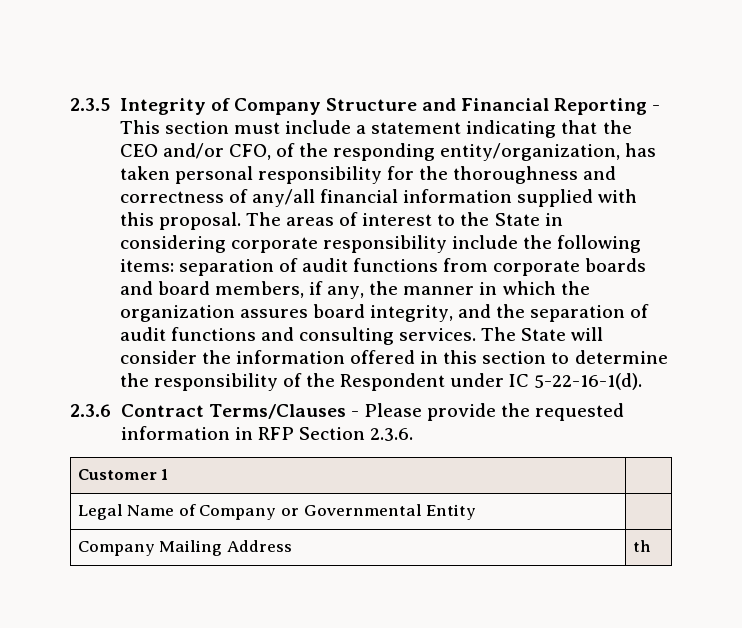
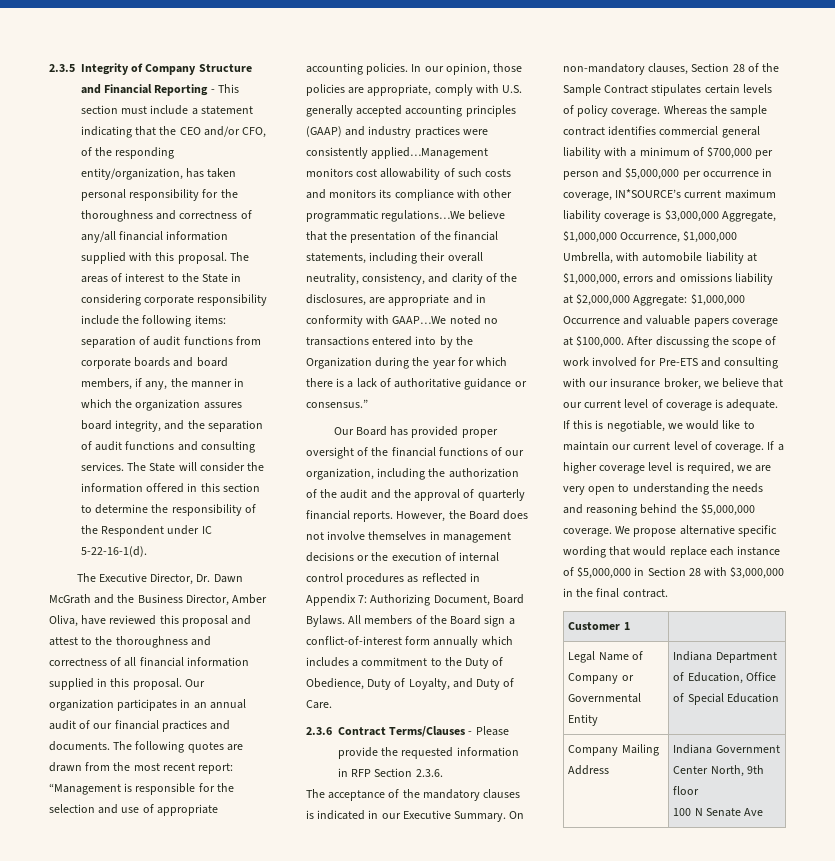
+ The Executive Director, Dr. Dawn McGrath and the Business Director, Amber Oliva, have reviewed this proposal and attest to the thoroughness and correctness of all financial information supplied in this proposal. Our organization participates in an annual audit of our financial practices and documents. The following quotes are drawn from the most recent report: “Management is responsible for the selection and use of appropriate accounting policies. In our opinion, those policies are appropriate, comply with U.S. generally accepted accounting principles (GAAP) and industry practices were consistently applied…Management monitors cost allowability of such costs and monitors its compliance with other programmatic regulations…We believe that the presentation of the financial statements, including their overall neutrality, consistency, and clarity of the disclosures, are appropriate and in conformity with GAAP…We noted no transactions entered into by the Organization during the year for which there is a lack of authoritative guidance or consensus.”
+ Our Board has provided proper oversight of the financial functions of our organization, including the authorization of the audit and the approval of quarterly financial reports. However, the Board does not involve themselves in management decisions or the execution of internal control procedures as reflected in Appendix 7: Authorizing Document, Board Bylaws. All members of the Board sign a conflict-of-interest form annually which includes a commitment to the Duty of Obedience, Duty of Loyalty, and Duty of Care.
+ The acceptance of the mandatory clauses is indicated in our Executive Summary. On non-mandatory clauses, Section 28 of the Sample Contract stipulates certain levels of policy coverage. Whereas the sample contract identifies commercial general liability with a minimum of $700,000 per person and $5,000,000 per occurrence in coverage, IN*SOURCE’s current maximum liability coverage is $3,000,000 Aggregate, $1,000,000 Occurrence, $1,000,000 Umbrella, with automobile liability at $1,000,000, errors and omissions liability at $2,000,000 Aggregate: $1,000,000 Occurrence and valuable papers coverage at $100,000. After discussing the scope of work involved for Pre-ETS and consulting with our insurance broker, we believe that our current level of coverage is adequate. If this is negotiable, we would like to maintain our current level of coverage. If a higher coverage level is required, we are very open to understanding the needs and reasoning behind the $5,000,000 coverage. We propose alternative specific wording that would replace each instance of $5,000,000 in Section 28 with $3,000,000 in the final contract.
- Legal Name of Company or Governmental Entity |
- Company Mailing Address | th
+ Legal Name of Company or Governmental Entity | Indiana Department of Education, Office of Special Education
+ Company Mailing Address | Indiana Government Center North, 9th floor
+ 100 N Senate Ave

